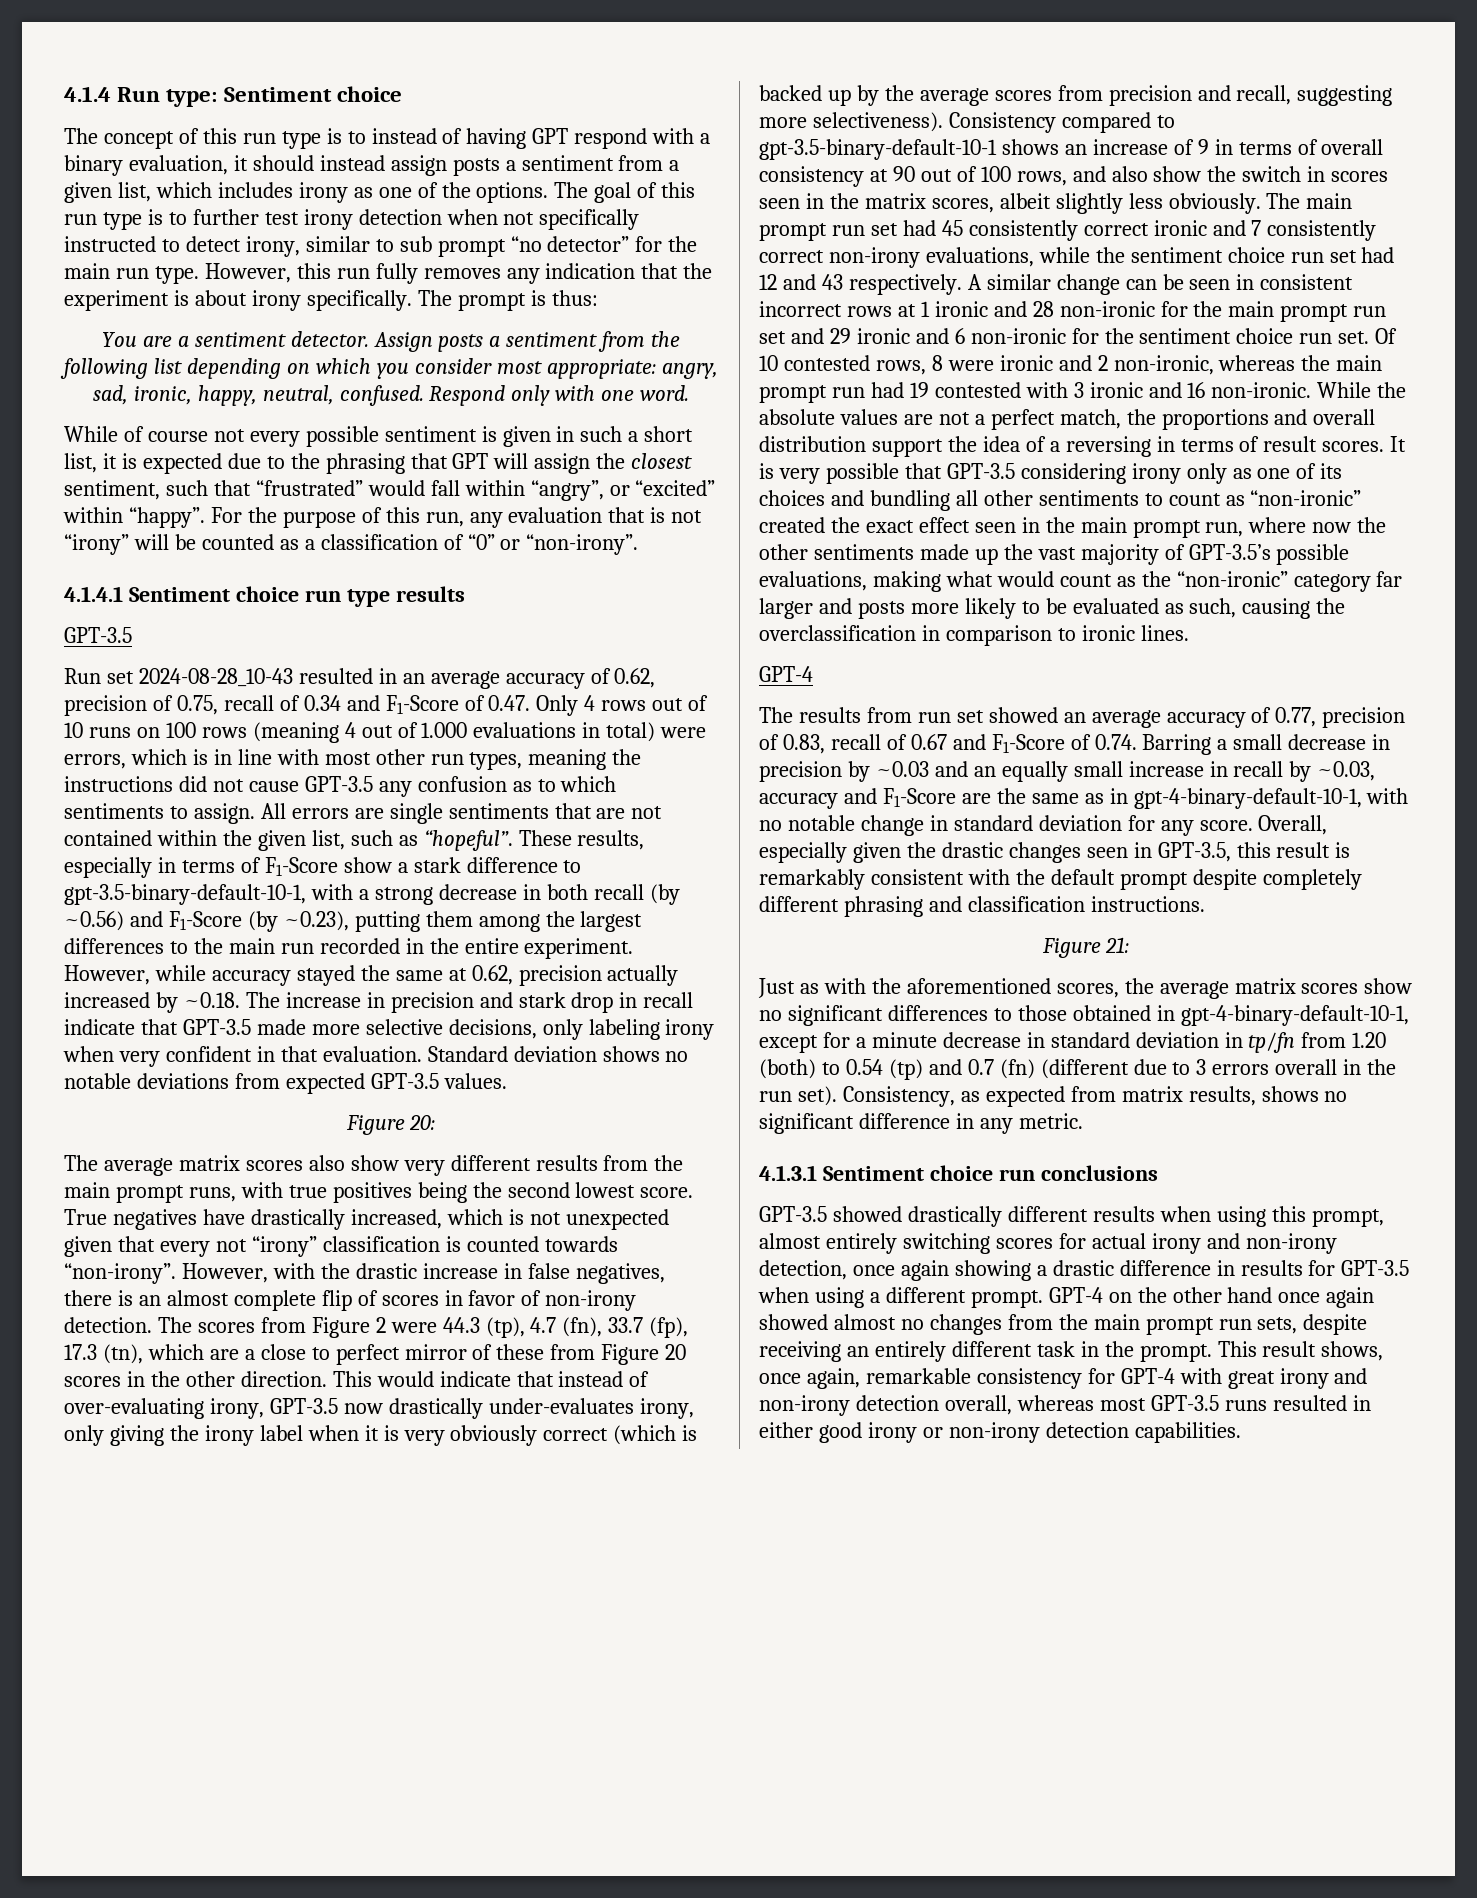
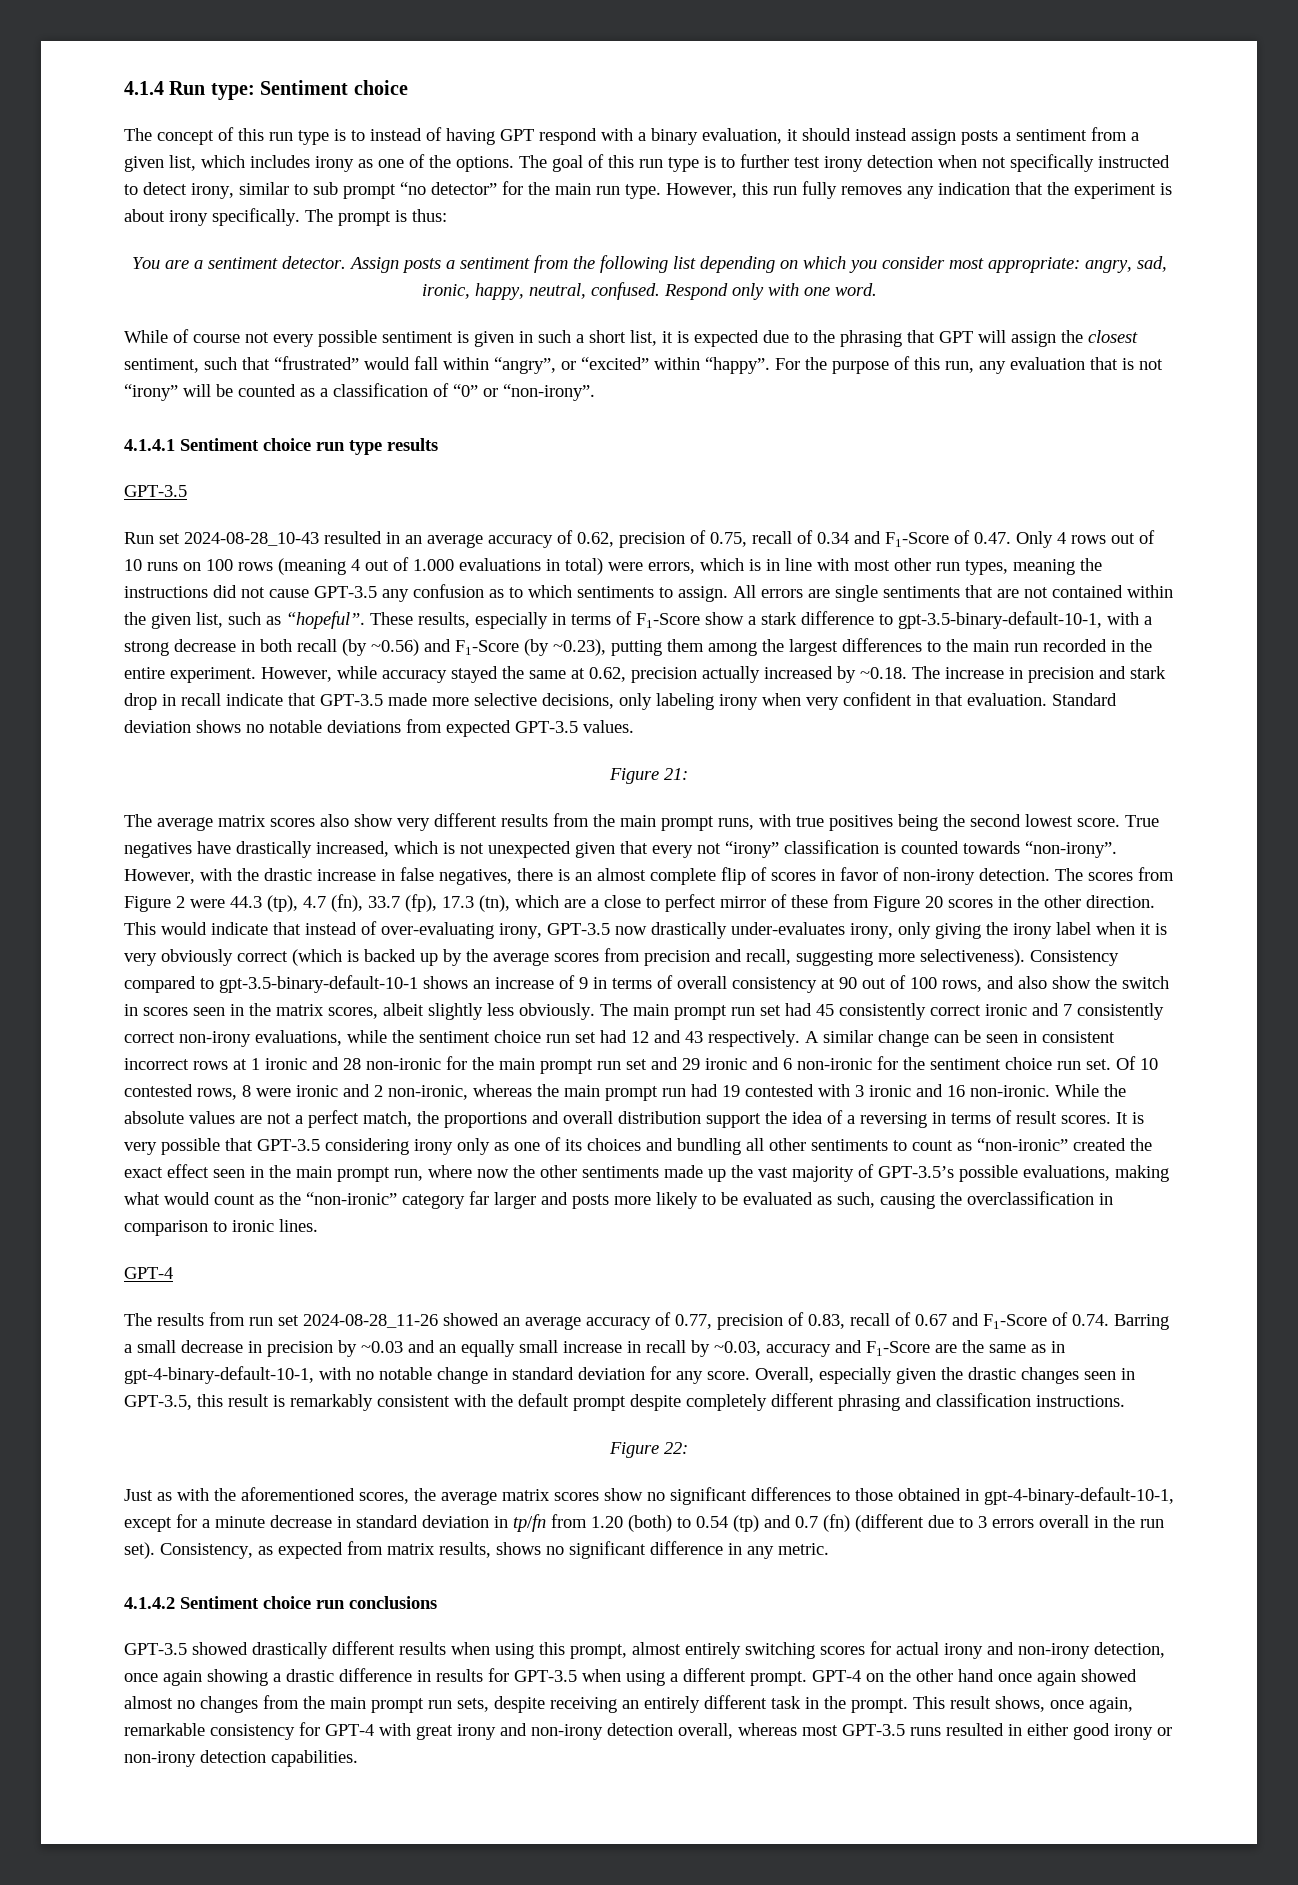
- Figure 20:
+ Figure 21:
- The results from run set showed an average accuracy of 0.77, precision of 0.83, recall of 0.67 and F1-Score of 0.74. Barring a small decrease in precision by ~0.03 and an equally small increase in recall by ~0.03, accuracy and F1-Score are the same as in gpt-4-binary-default-10-1, with no notable change in standard deviation for any score.
+ The results from run set 2024-08-28_11-26 showed an average accuracy of 0.77, precision of 0.83, recall of 0.67 and F1-Score of 0.74. Barring a small decrease in precision by ~0.03 and an equally small increase in recall by ~0.03, accuracy and F1-Score are the same as in gpt-4-binary-default-10-1, with no notable change in standard deviation for any score.
- Figure 21:
+ Figure 22:
- 4.1.3.1 Sentiment choice run conclusions
+ 4.1.4.2 Sentiment choice run conclusions

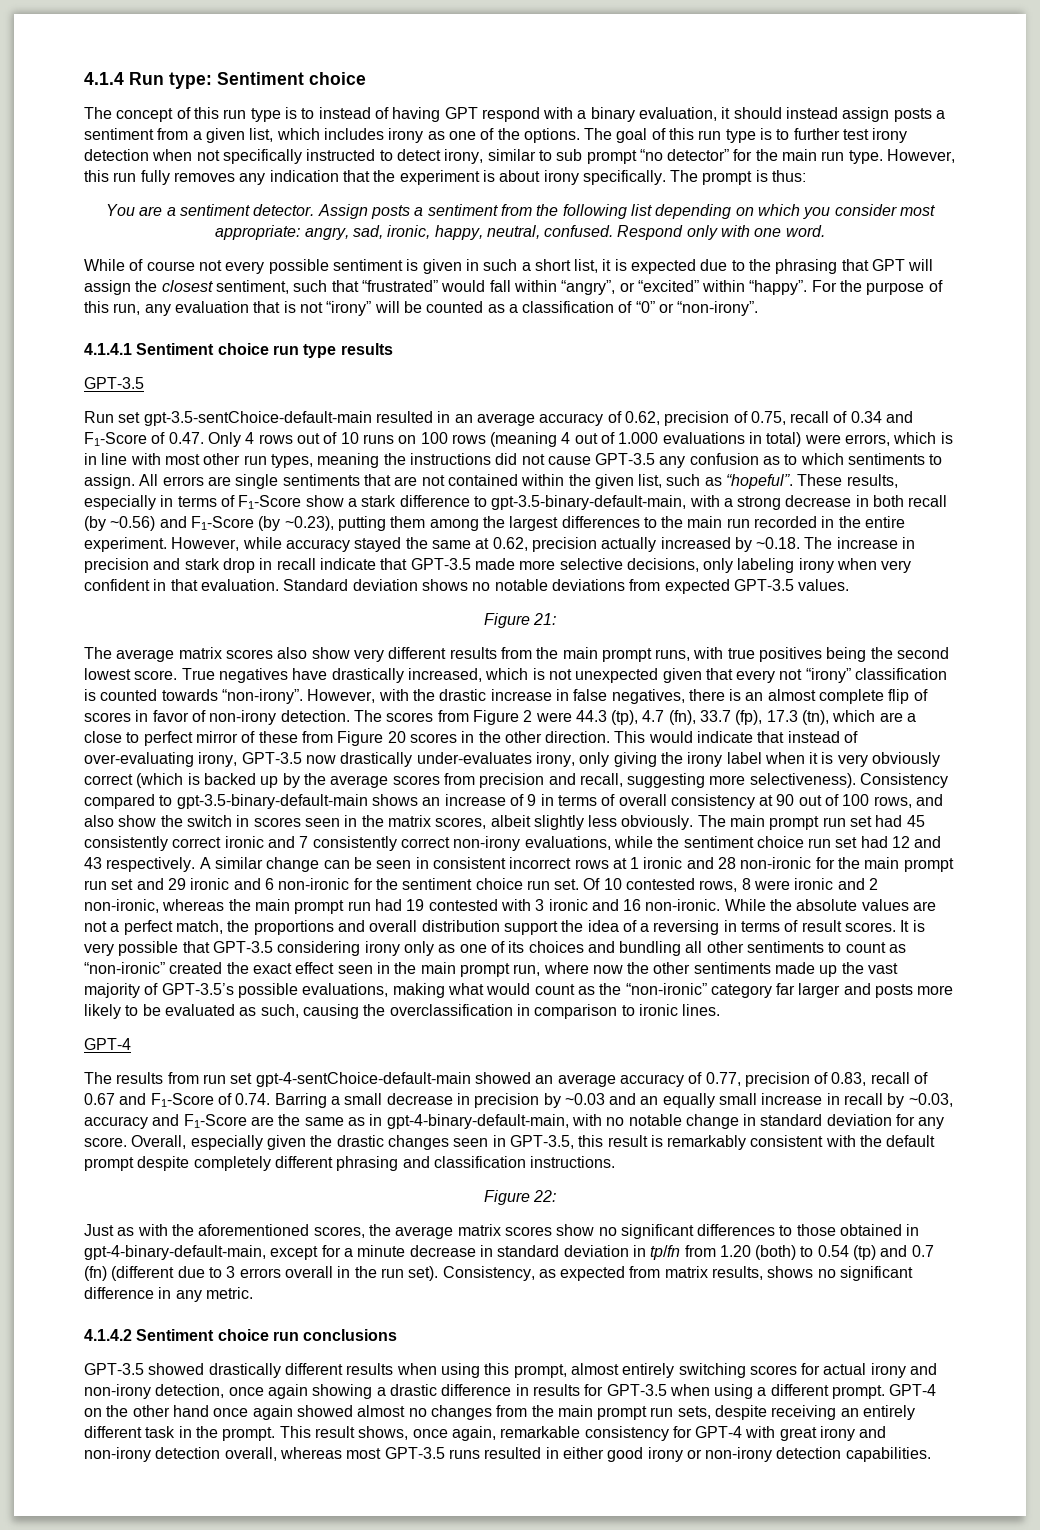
- Run set 2024-08-28_10-43 resulted in an average accuracy of 0.62, precision of 0.75, recall of 0.34 and F1-Score of 0.47. Only 4 rows out of 10 runs on 100 rows (meaning 4 out of 1.000 evaluations in total) were errors, which is in line with most other run types, meaning the instructions did not cause GPT-3.5 any confusion as to which sentiments to assign.
+ Run set gpt-3.5-sentChoice-default-main resulted in an average accuracy of 0.62, precision of 0.75, recall of 0.34 and F1-Score of 0.47. Only 4 rows out of 10 runs on 100 rows (meaning 4 out of 1.000 evaluations in total) were errors, which is in line with most other run types, meaning the instructions did not cause GPT-3.5 any confusion as to which sentiments to assign.
- These results, especially in terms of F1-Score show a stark difference to gpt-3.5-binary-default-10-1, with a strong decrease in both recall (by ~0.56) and F1-Score (by ~0.23), putting them among the largest differences to the main run recorded in the entire experiment.
+ These results, especially in terms of F1-Score show a stark difference to gpt-3.5-binary-default-main, with a strong decrease in both recall (by ~0.56) and F1-Score (by ~0.23), putting them among the largest differences to the main run recorded in the entire experiment.
- Consistency compared to gpt-3.5-binary-default-10-1 shows an increase of 9 in terms of overall consistency at 90 out of 100 rows, and also show the switch in scores seen in the matrix scores, albeit slightly less obviously.
+ Consistency compared to gpt-3.5-binary-default-main shows an increase of 9 in terms of overall consistency at 90 out of 100 rows, and also show the switch in scores seen in the matrix scores, albeit slightly less obviously.
- The results from run set 2024-08-28_11-26 showed an average accuracy of 0.77, precision of 0.83, recall of 0.67 and F1-Score of 0.74. Barring a small decrease in precision by ~0.03 and an equally small increase in recall by ~0.03, accuracy and F1-Score are the same as in gpt-4-binary-default-10-1, with no notable change in standard deviation for any score.
+ The results from run set gpt-4-sentChoice-default-main showed an average accuracy of 0.77, precision of 0.83, recall of 0.67 and F1-Score of 0.74. Barring a small decrease in precision by ~0.03 and an equally small increase in recall by ~0.03, accuracy and F1-Score are the same as in gpt-4-binary-default-main, with no notable change in standard deviation for any score.
- Just as with the aforementioned scores, the average matrix scores show no significant differences to those obtained in gpt-4-binary-default-10-1, except for a minute decrease in standard deviation in tp/fn from 1.20 (both) to 0.54 (tp) and 0.7 (fn) (different due to 3 errors overall in the run set).
+ Just as with the aforementioned scores, the average matrix scores show no significant differences to those obtained in gpt-4-binary-default-main, except for a minute decrease in standard deviation in tp/fn from 1.20 (both) to 0.54 (tp) and 0.7 (fn) (different due to 3 errors overall in the run set).

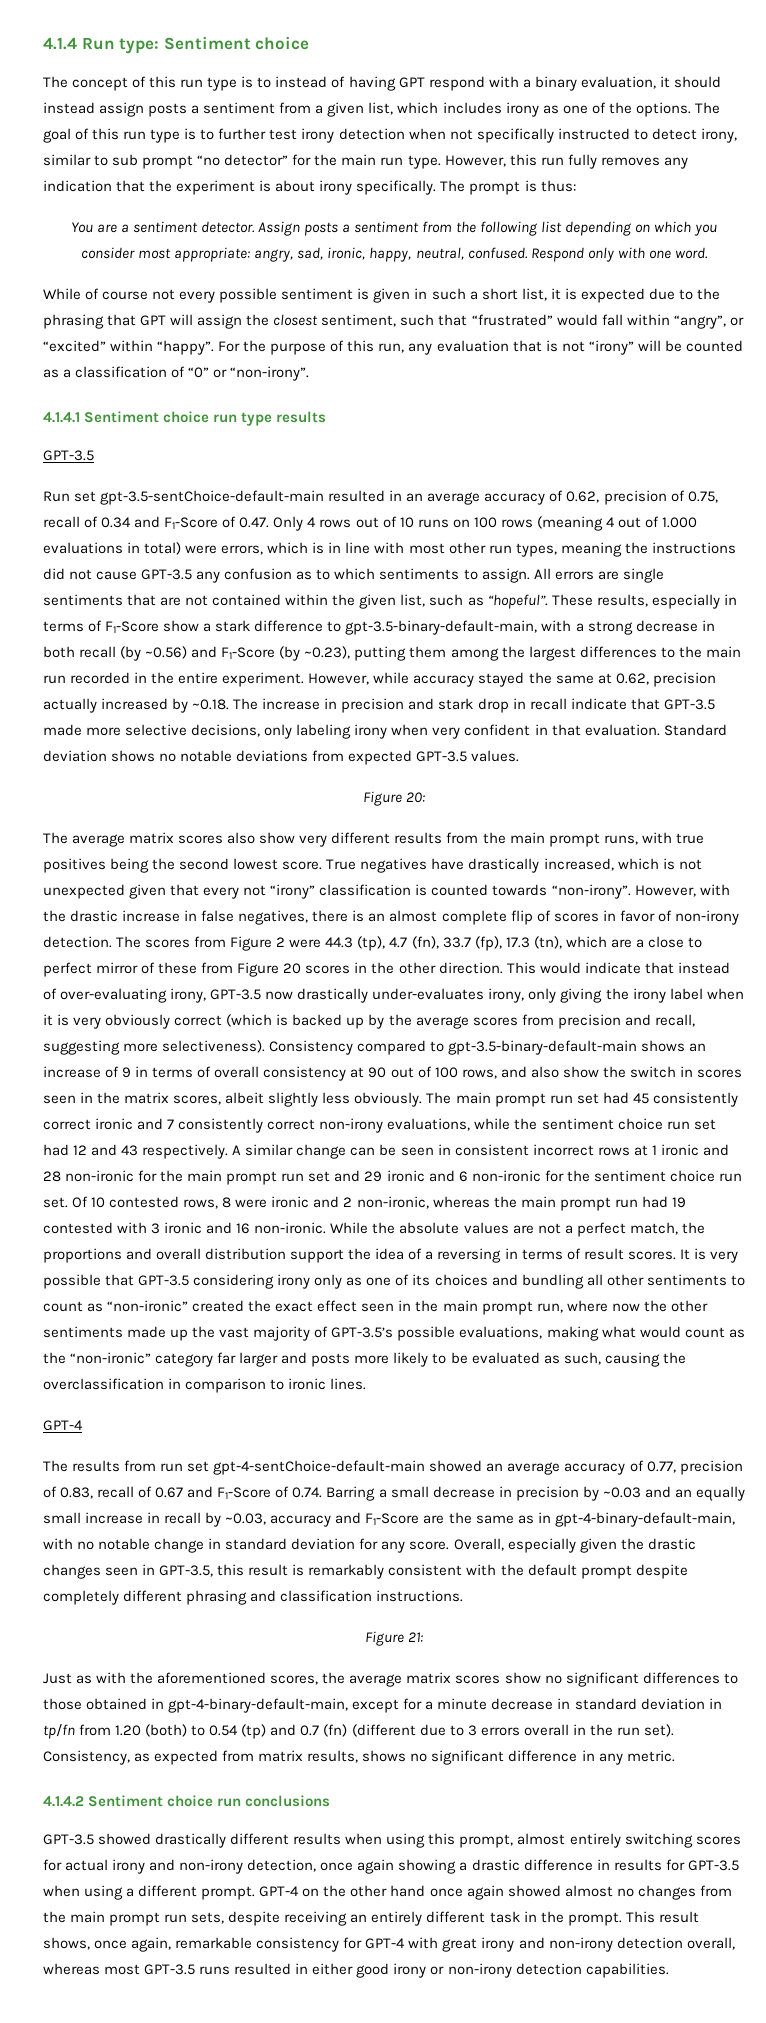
- Figure 21:
+ Figure 20:
- Figure 22:
+ Figure 21:

